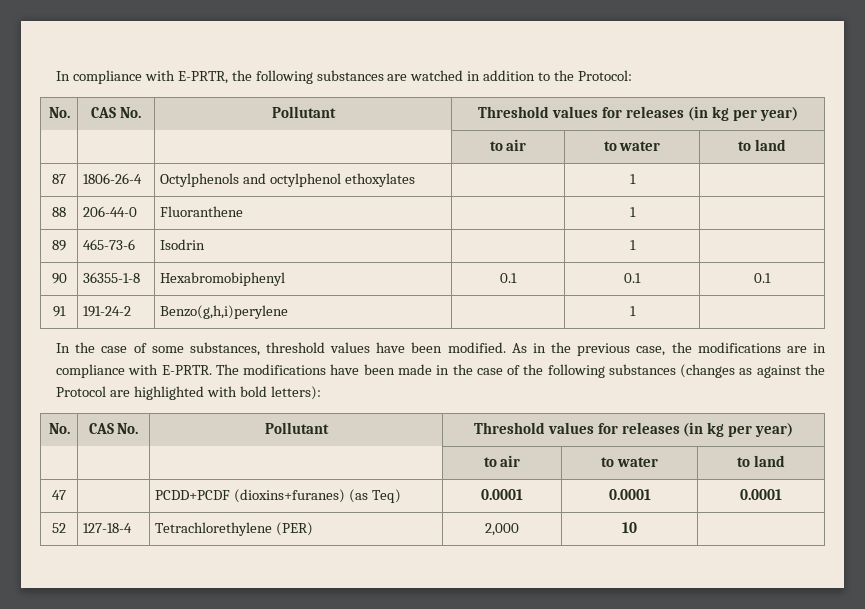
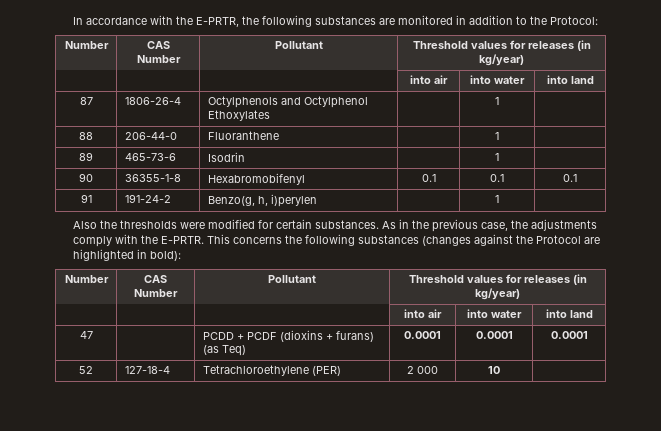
- In compliance with E-PRTR, the following substances are watched in addition to the Protocol:
- No. | CAS No. | Pollutant | Threshold values for releases (in kg per year)
- | | | to air | to water | to land
+ In accordance with the E-PRTR, the following substances are monitored in addition to the Protocol:
+ Number | CAS Number | Pollutant | Threshold values for releases (in kg/year)
+ | | | into air | into water | into land
- 87 | 1806-26-4 | Octylphenols and octylphenol ethoxylates | | 1 |
+ 87 | 1806-26-4 | Octylphenols and Octylphenol Ethoxylates | | 1 |
- 90 | 36355-1-8 | Hexabromobiphenyl | 0.1 | 0.1 | 0.1
+ 90 | 36355-1-8 | Hexabromobifenyl | 0.1 | 0.1 | 0.1
- 91 | 191-24-2 | Benzo(g,h,i)perylene | | 1 |
- In the case of some substances, threshold values have been modified.
+ 91 | 191-24-2 | Benzo(g, h, i)perylen | | 1 |
+ Also the thresholds were modified for certain substances.
- As in the previous case, the modifications are in compliance with E-PRTR. The modifications have been made in the case of the following substances (changes as against the Protocol are highlighted with bold letters):
- No. | CAS No. | Pollutant | Threshold values for releases (in kg per year)
- | | | to air | to water | to land
+ As in the previous case, the adjustments comply with the E-PRTR. This concerns the following substances (changes against the Protocol are highlighted in bold):
+ Number | CAS Number | Pollutant | Threshold values for releases (in kg/year)
+ | | | into air | into water | into land
- 47 | | PCDD+PCDF (dioxins+furanes) (as Teq) | 0.0001 | 0.0001 | 0.0001
+ 47 | | PCDD + PCDF (dioxins + furans) (as Teq) | 0.0001 | 0.0001 | 0.0001
- 52 | 127-18-4 | Tetrachlorethylene (PER) | 2,000 | 10 |
+ 52 | 127-18-4 | Tetrachloroethylene (PER) | 2 000 | 10 |

